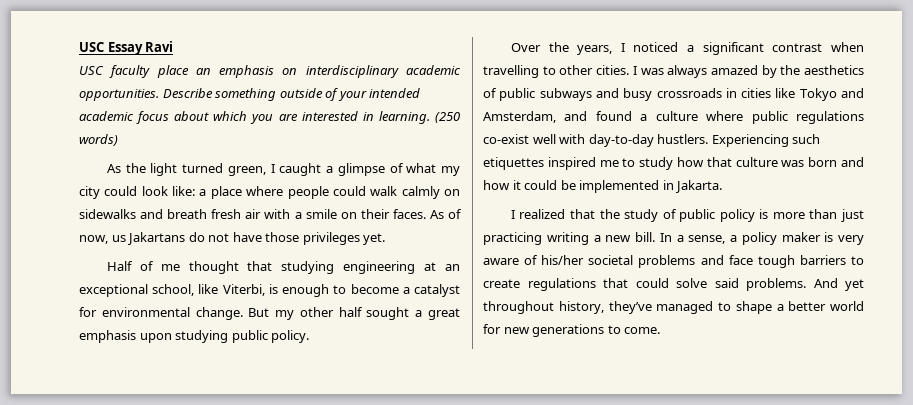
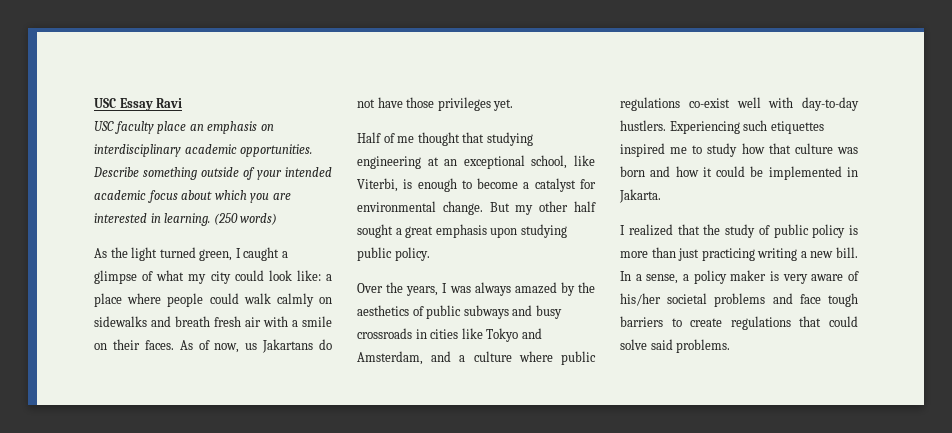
- Over the years, I noticed a significant contrast when travelling to other cities. I was always amazed by the aesthetics of public subways and busy crossroads in cities like Tokyo and Amsterdam, and found a culture where public regulations co-exist well with day-to-day hustlers.
+ Over the years, I was always amazed by the aesthetics of public subways and busy crossroads in cities like Tokyo and Amsterdam, and a culture where public regulations co-exist well with day-to-day hustlers.
- And yet throughout history, they’ve managed to shape a better world for new generations to come.

